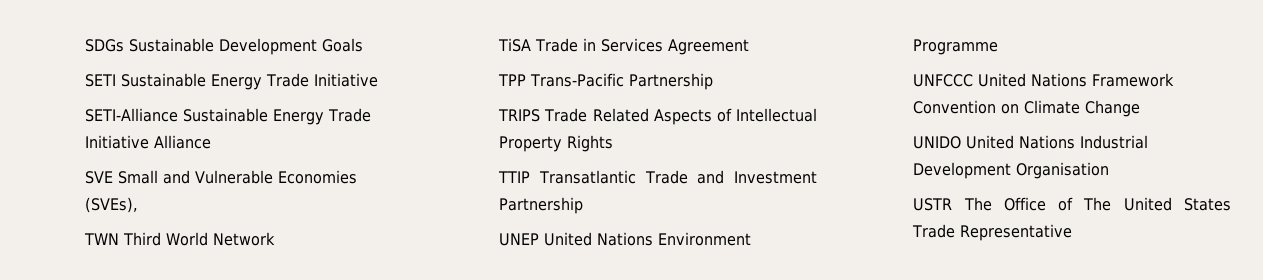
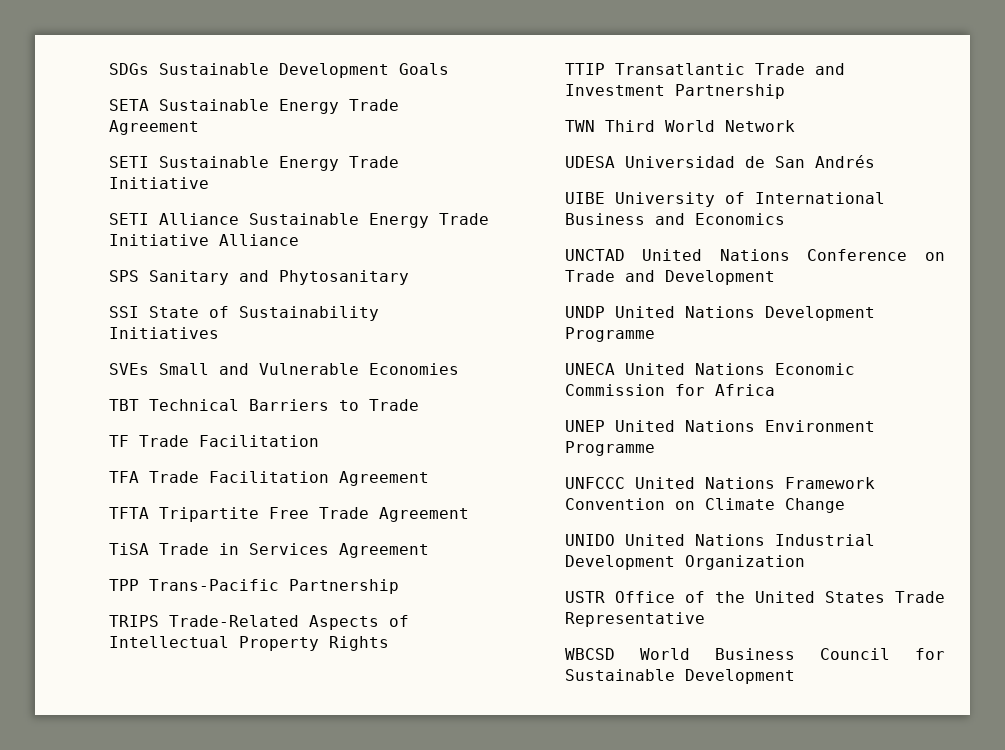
+ SETA Sustainable Energy Trade Agreement
- SETI-Alliance Sustainable Energy Trade Initiative Alliance
+ SETI Alliance Sustainable Energy Trade Initiative Alliance
- SVE Small and Vulnerable Economies (SVEs),
- TWN Third World Network
+ SPS Sanitary and Phytosanitary
+ SSI State of Sustainability Initiatives
+ SVEs Small and Vulnerable Economies
+ TBT Technical Barriers to Trade
+ TF Trade Facilitation
+ TFA Trade Facilitation Agreement
+ TFTA Tripartite Free Trade Agreement
- TRIPS Trade Related Aspects of Intellectual Property Rights
+ TRIPS Trade-Related Aspects of Intellectual Property Rights
+ TWN Third World Network
+ UDESA Universidad de San Andrés
+ UIBE University of International Business and Economics
+ UNCTAD United Nations Conference on Trade and Development
+ UNDP United Nations Development Programme
+ UNECA United Nations Economic Commission for Africa
- UNIDO United Nations Industrial Development Organisation
+ UNIDO United Nations Industrial Development Organization
- USTR The Office of The United States Trade Representative
+ USTR Office of the United States Trade Representative
+ WBCSD World Business Council for Sustainable Development

